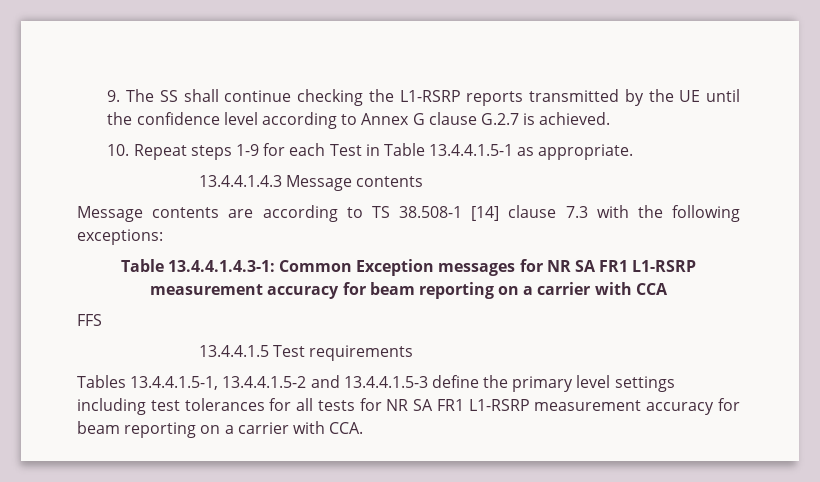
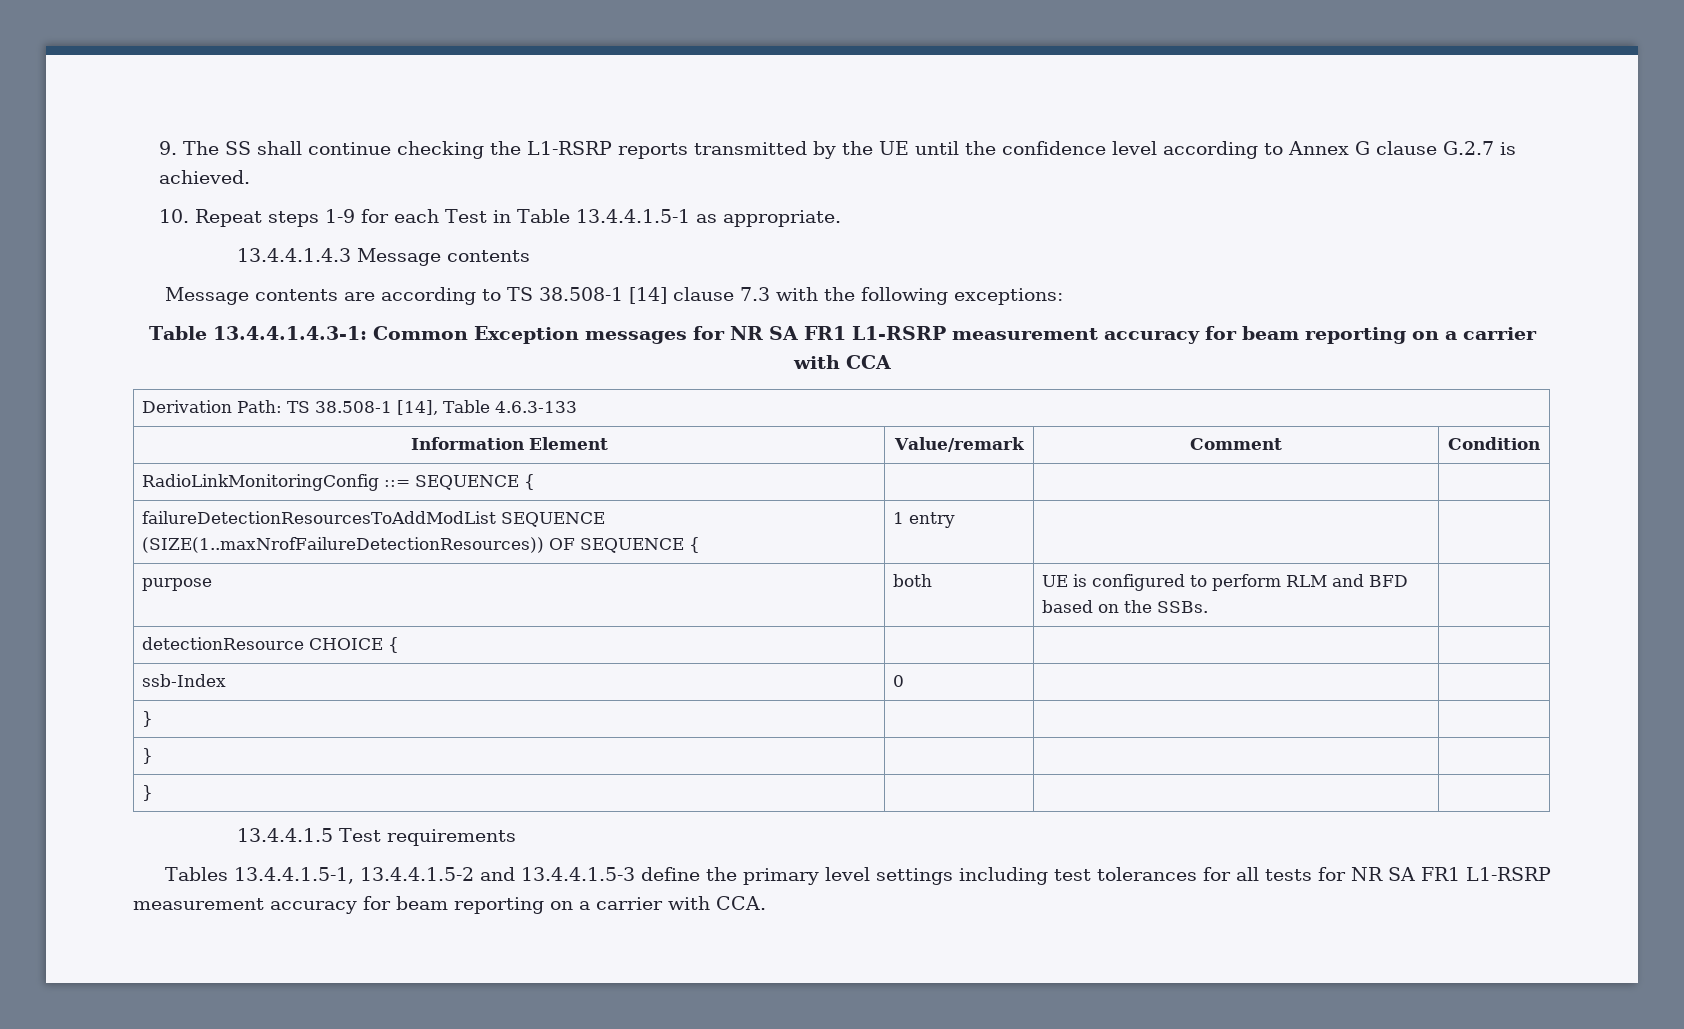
- FFS
+ Derivation Path: TS 38.508-1 [14], Table 4.6.3-133
+ Information Element | Value/remark | Comment | Condition
+ RadioLinkMonitoringConfig ::= SEQUENCE { | | |
+ failureDetectionResourcesToAddModList SEQUENCE (SIZE(1..maxNrofFailureDetectionResources)) OF SEQUENCE { | 1 entry | |
+ purpose | both | UE is configured to perform RLM and BFD based on the SSBs. |
+ detectionResource CHOICE { | | |
+ ssb-Index | 0 | |
+ } | | |
+ } | | |
+ } | | |

